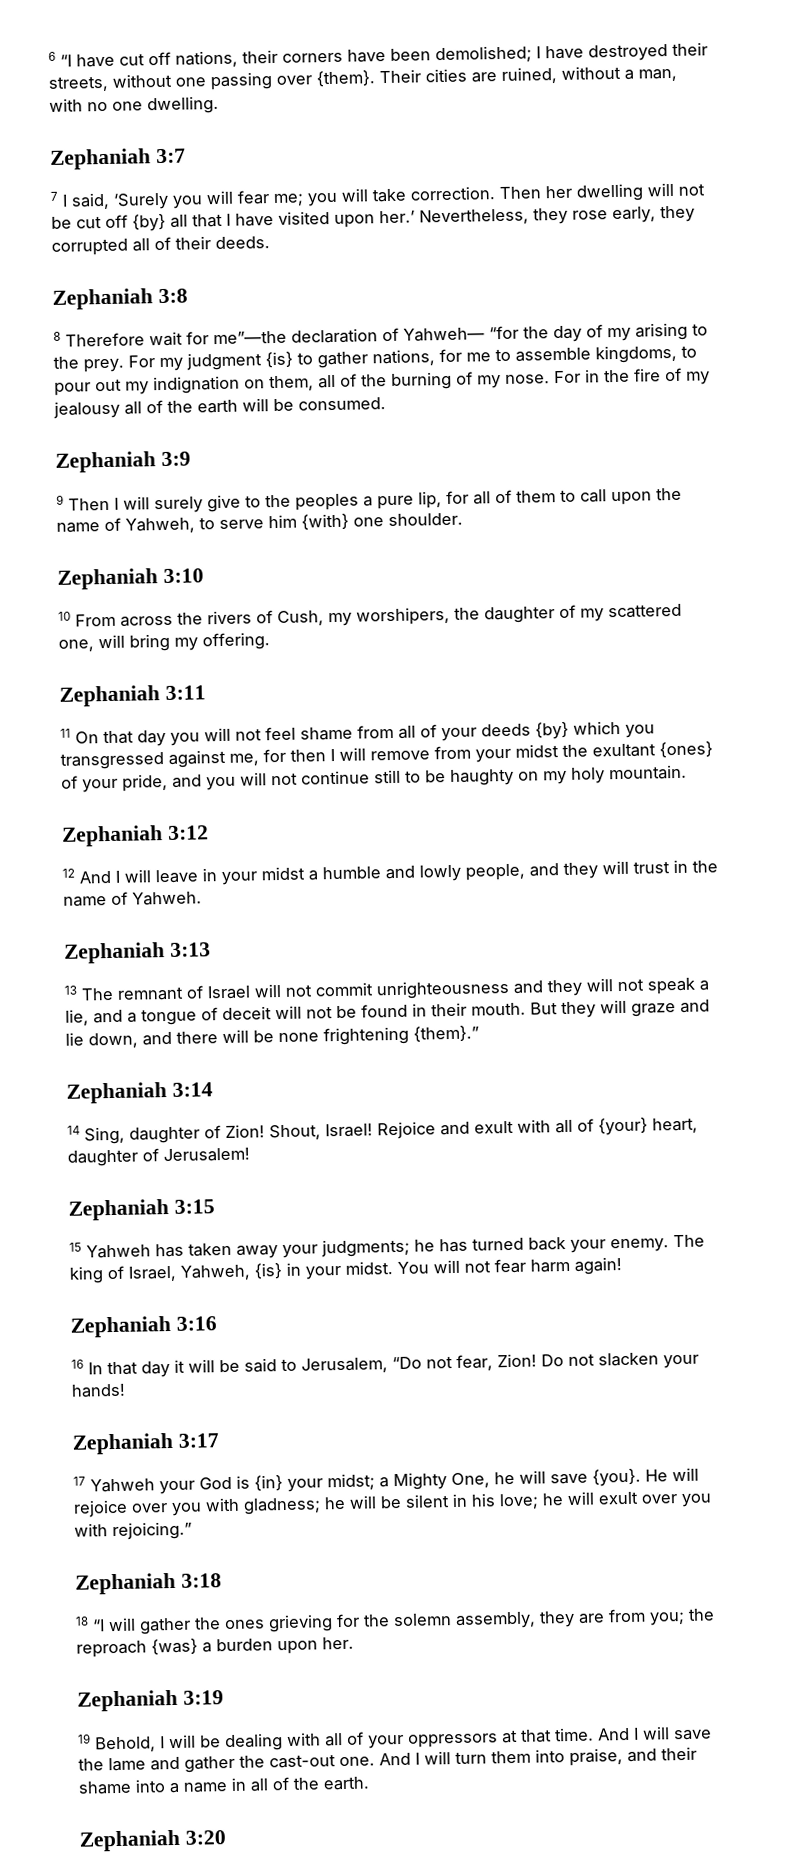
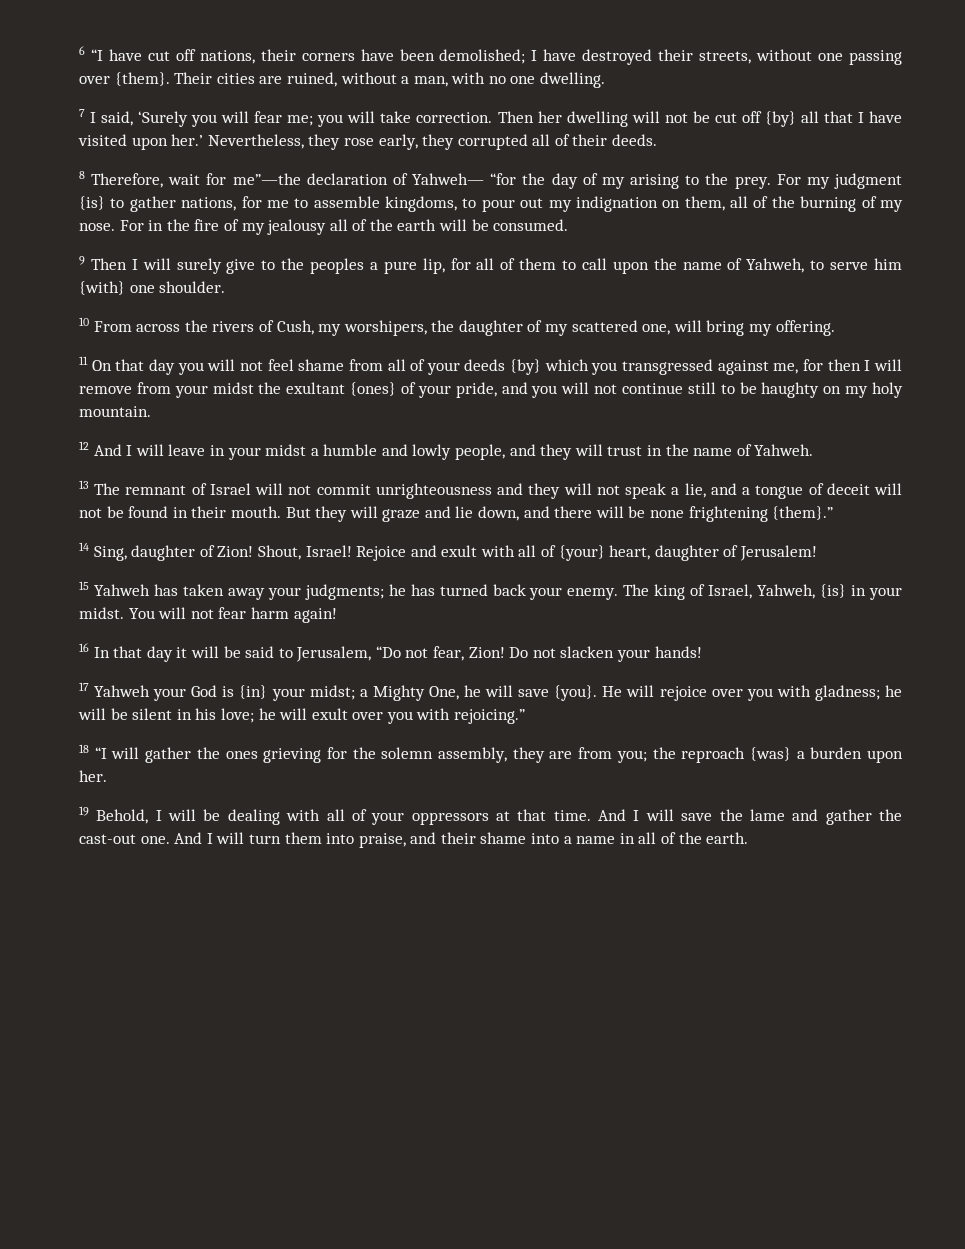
- Zephaniah 3:7
- Zephaniah 3:8
- 8 Therefore wait for me”—the declaration of Yahweh— “for the day of my arising to the prey.
+ 8 Therefore, wait for me”—the declaration of Yahweh— “for the day of my arising to the prey.
- Zephaniah 3:9
- Zephaniah 3:10
- Zephaniah 3:11
- Zephaniah 3:12
- Zephaniah 3:13
- Zephaniah 3:14
- Zephaniah 3:15
- Zephaniah 3:16
- Zephaniah 3:17
- Zephaniah 3:18
- Zephaniah 3:19
- Zephaniah 3:20

